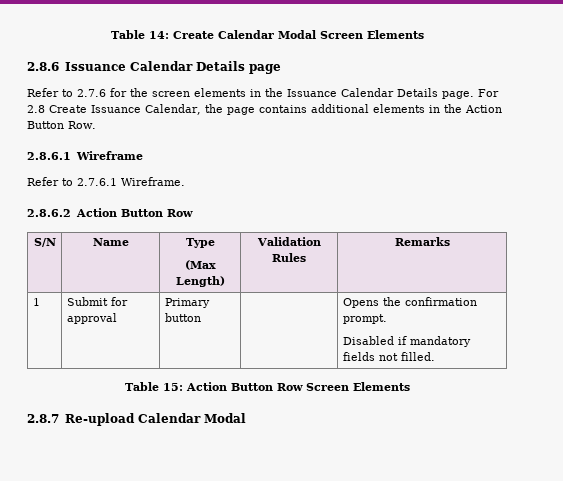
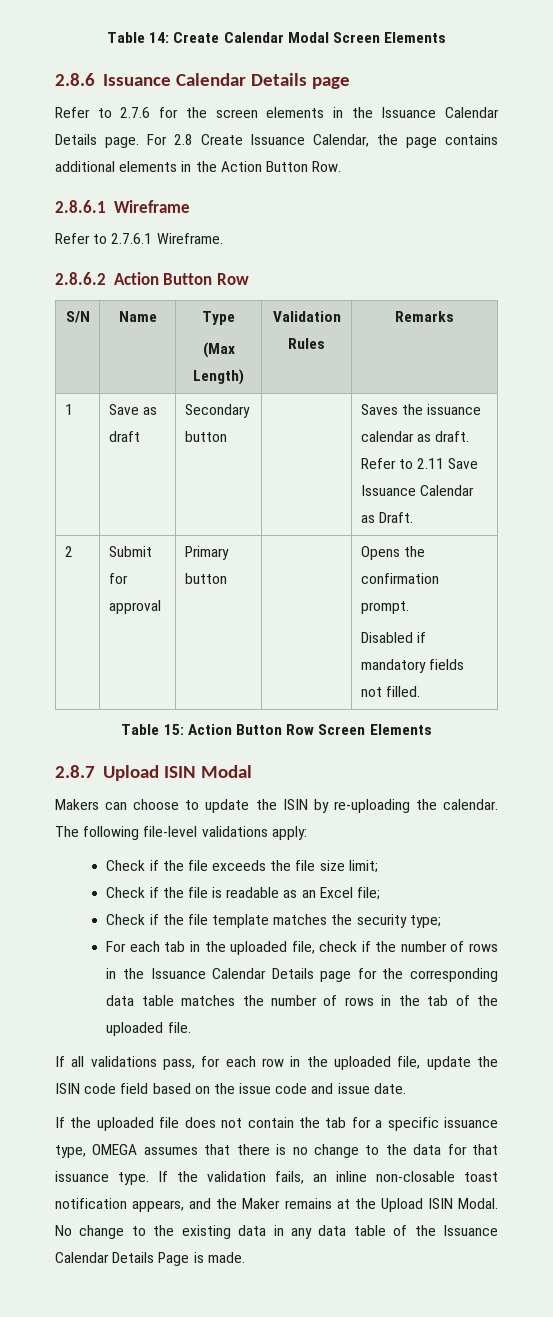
- 1 | Submit for approval | Primary button | | Opens the confirmation prompt.
+ 1 | Save as draft | Secondary button | | Saves the issuance calendar as draft. Refer to 2.11 Save Issuance Calendar as Draft.
+ 2 | Submit for approval | Primary button | | Opens the confirmation prompt.
- 2.8.7 Re-upload Calendar Modal
+ 2.8.7 Upload ISIN Modal
+ Makers can choose to update the ISIN by re-uploading the calendar. The following file-level validations apply:
+ Check if the file exceeds the file size limit;
+ Check if the file is readable as an Excel file;
+ Check if the file template matches the security type;
+ For each tab in the uploaded file, check if the number of rows in the Issuance Calendar Details page for the corresponding data table matches the number of rows in the tab of the uploaded file.
+ If all validations pass, for each row in the uploaded file, update the ISIN code field based on the issue code and issue date.
+ If the uploaded file does not contain the tab for a specific issuance type, OMEGA assumes that there is no change to the data for that issuance type. If the validation fails, an inline non-closable toast notification appears, and the Maker remains at the Upload ISIN Modal. No change to the existing data in any data table of the Issuance Calendar Details Page is made.

